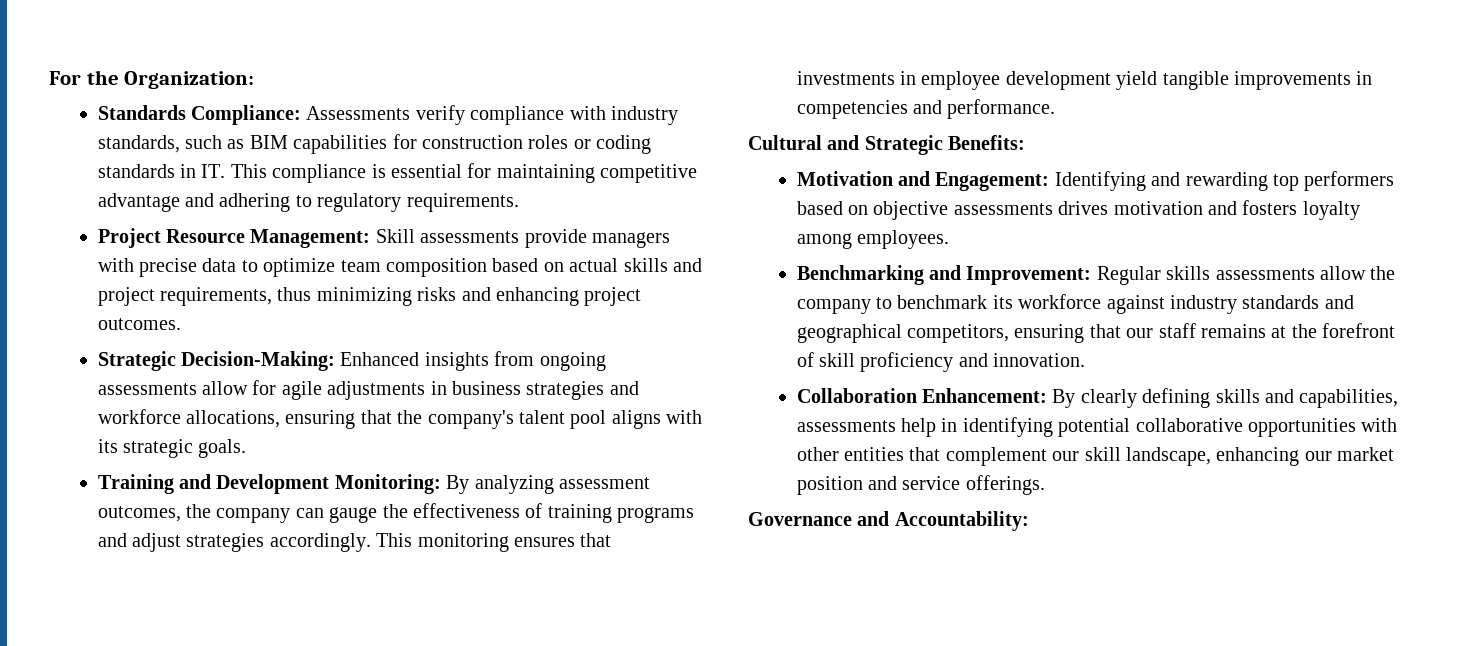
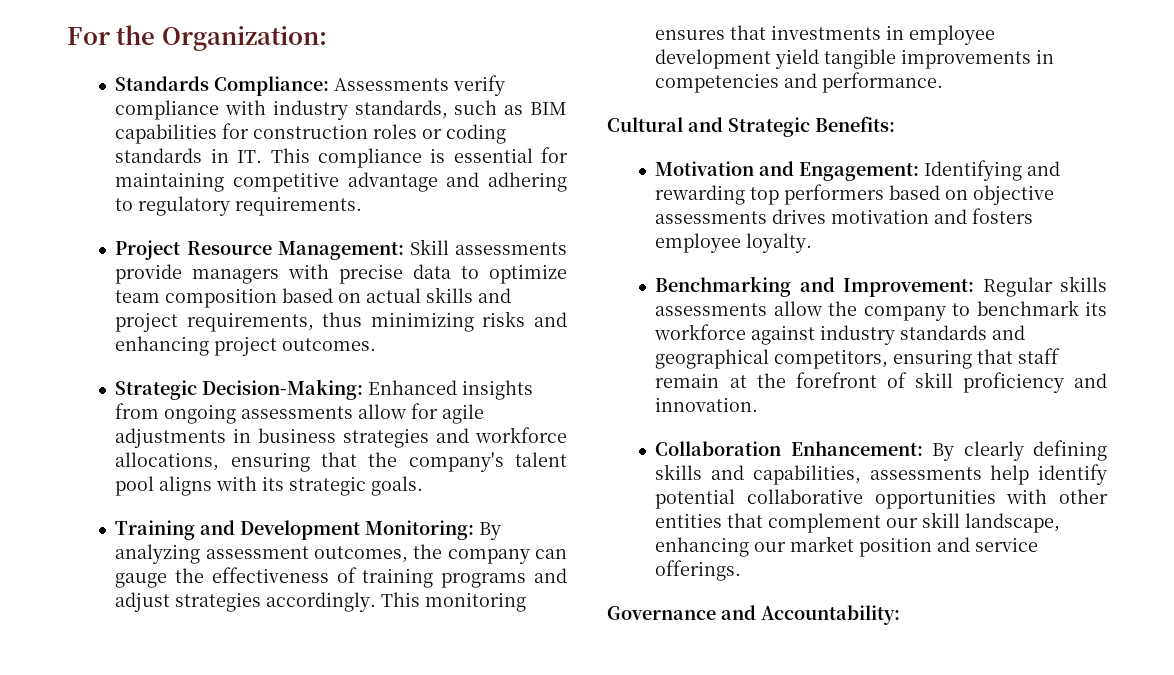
- Motivation and Engagement: Identifying and rewarding top performers based on objective assessments drives motivation and fosters loyalty among employees.
+ Motivation and Engagement: Identifying and rewarding top performers based on objective assessments drives motivation and fosters employee loyalty.
- Benchmarking and Improvement: Regular skills assessments allow the company to benchmark its workforce against industry standards and geographical competitors, ensuring that our staff remains at the forefront of skill proficiency and innovation.
+ Benchmarking and Improvement: Regular skills assessments allow the company to benchmark its workforce against industry standards and geographical competitors, ensuring that staff remain at the forefront of skill proficiency and innovation.
- Collaboration Enhancement: By clearly defining skills and capabilities, assessments help in identifying potential collaborative opportunities with other entities that complement our skill landscape, enhancing our market position and service offerings.
+ Collaboration Enhancement: By clearly defining skills and capabilities, assessments help identify potential collaborative opportunities with other entities that complement our skill landscape, enhancing our market position and service offerings.

